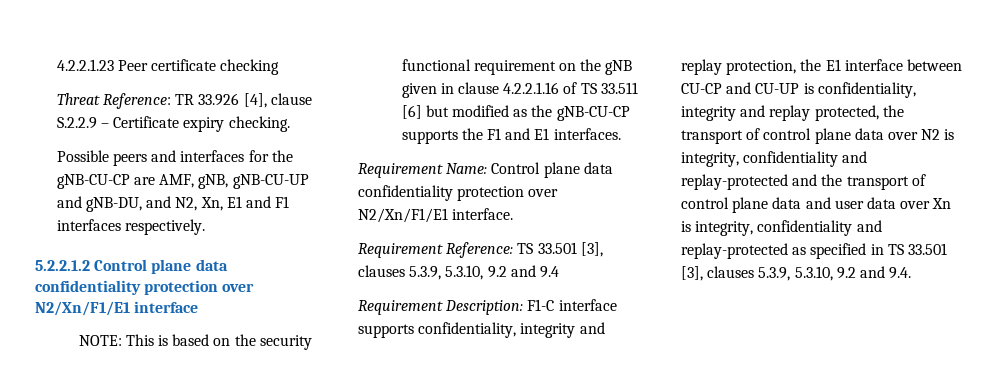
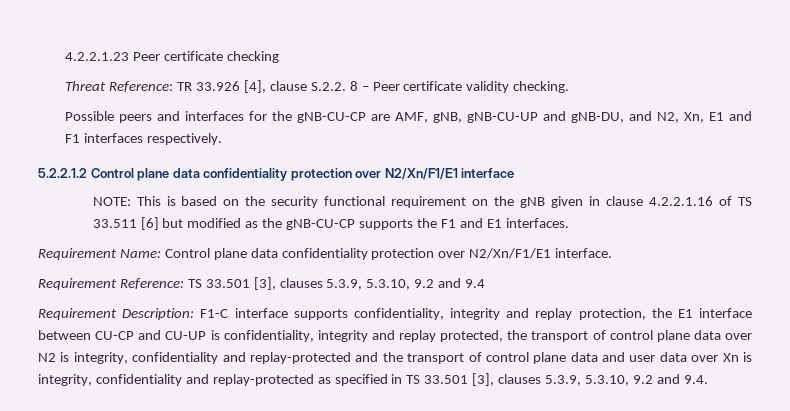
- Threat Reference: TR 33.926 [4], clause S.2.2.9 – Certificate expiry checking.
+ Threat Reference: TR 33.926 [4], clause S.2.2. 8 – Peer certificate validity checking.

